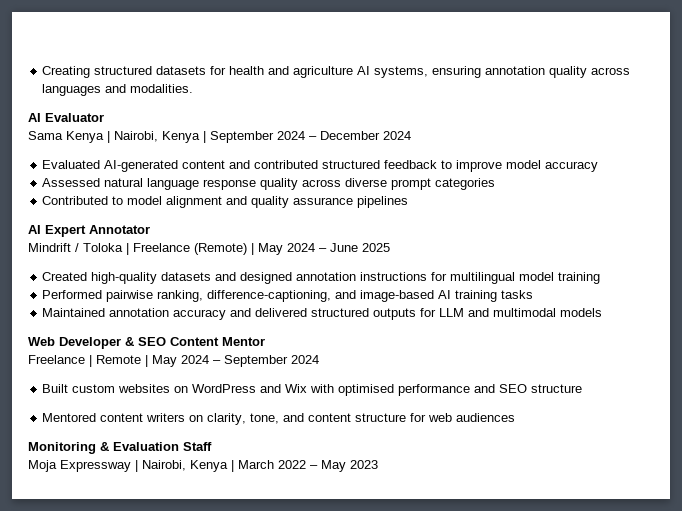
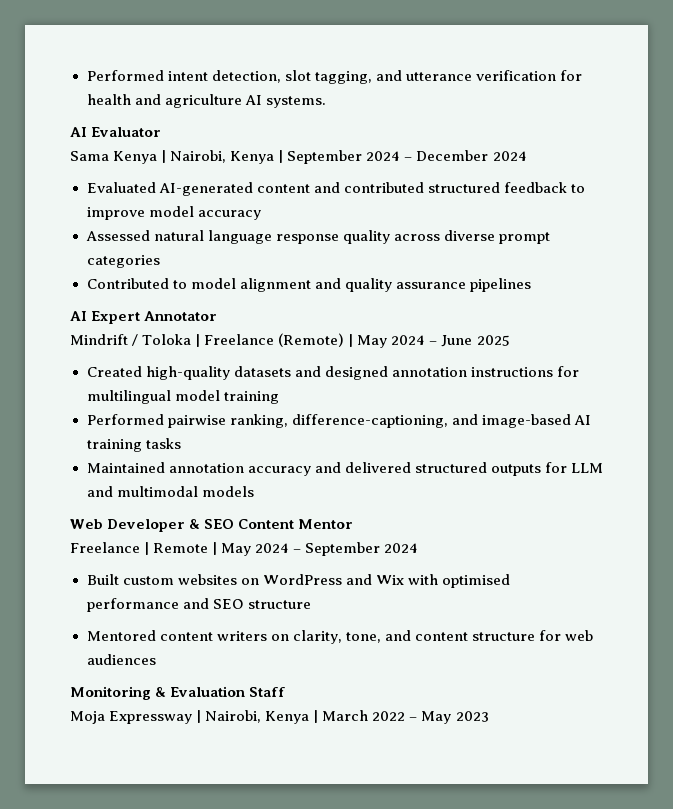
- Creating structured datasets for health and agriculture AI systems, ensuring annotation quality across languages and modalities.
+ Performed intent detection, slot tagging, and utterance verification for health and agriculture AI systems.

